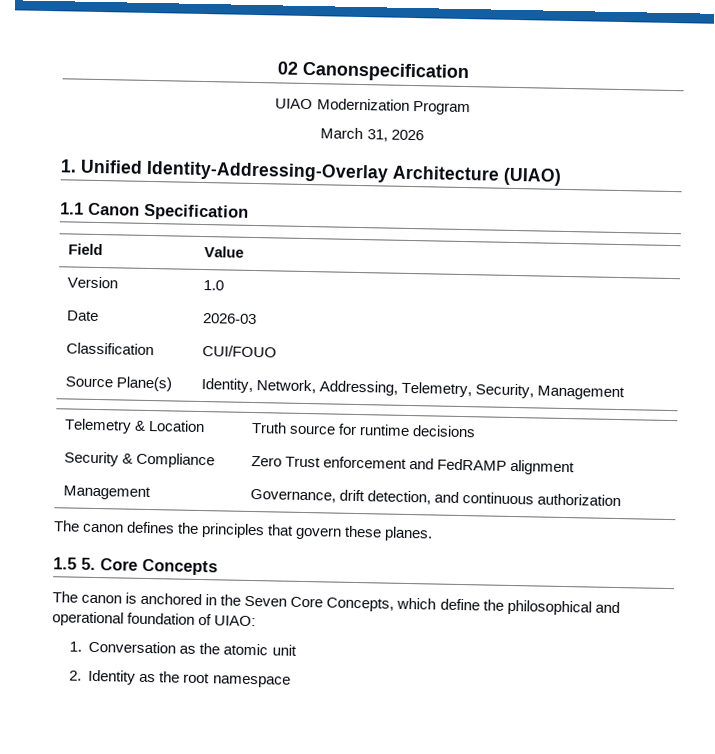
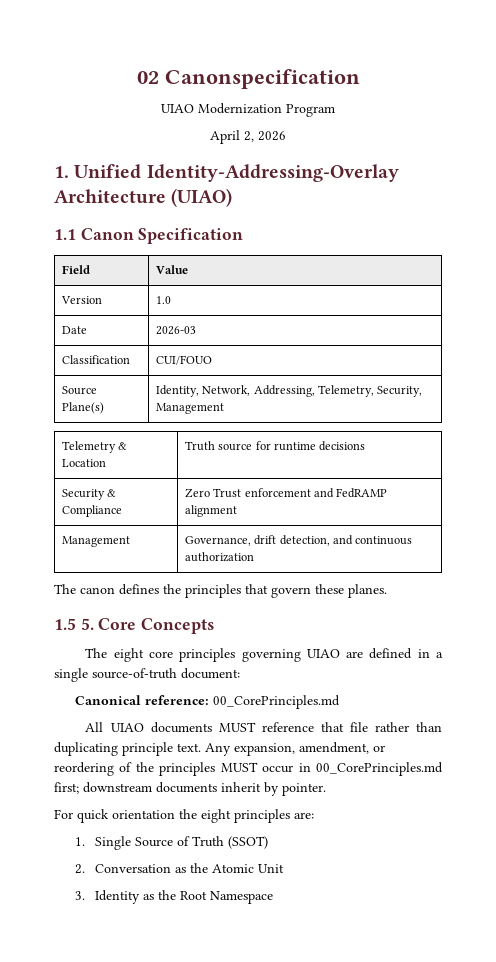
- March 31, 2026
+ April 2, 2026
- The canon is anchored in the Seven Core Concepts, which define the philosophical and operational foundation of UIAO:
- 1. Conversation as the atomic unit
- 2. Identity as the root namespace
+ The eight core principles governing UIAO are defined in a single source-of-truth document:
+ Canonical reference: 00_CorePrinciples.md
+ All UIAO documents MUST reference that file rather than duplicating principle text. Any expansion, amendment, or reordering of the principles MUST occur in 00_CorePrinciples.md first; downstream documents inherit by pointer.
+ For quick orientation the eight principles are:
+ 1. Single Source of Truth (SSOT)
+ 2. Conversation as the Atomic Unit
+ 3. Identity as the Root Namespace

